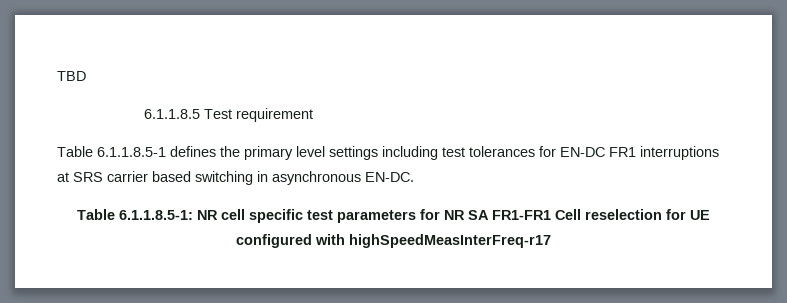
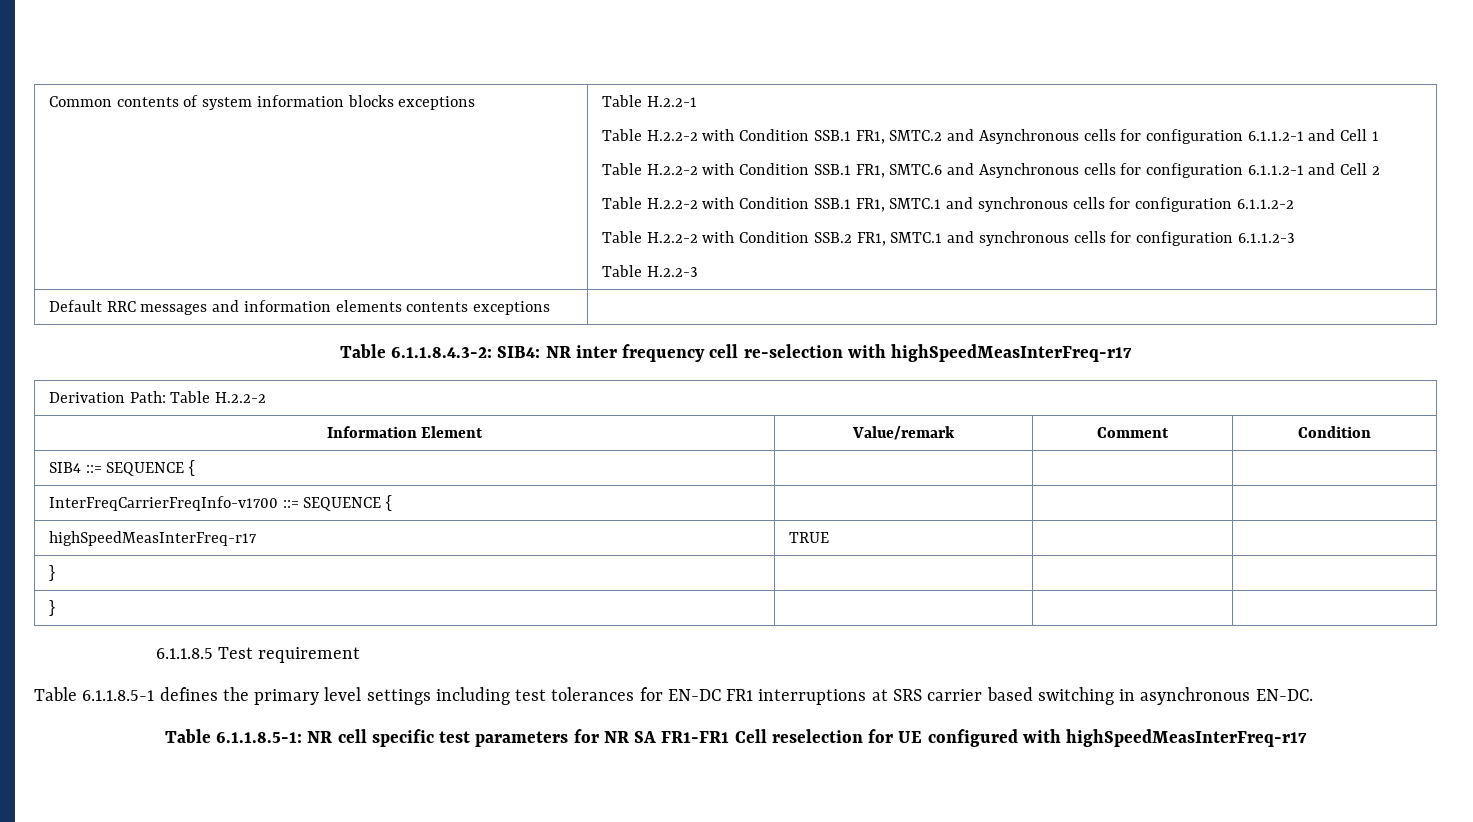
- TBD
+ Common contents of system information blocks exceptions | Table H.2.2-1
+ Table H.2.2-2 with Condition SSB.1 FR1, SMTC.2 and Asynchronous cells for configuration 6.1.1.2-1 and Cell 1
+ Table H.2.2-2 with Condition SSB.1 FR1, SMTC.6 and Asynchronous cells for configuration 6.1.1.2-1 and Cell 2
+ Table H.2.2-2 with Condition SSB.1 FR1, SMTC.1 and synchronous cells for configuration 6.1.1.2-2
+ Table H.2.2-2 with Condition SSB.2 FR1, SMTC.1 and synchronous cells for configuration 6.1.1.2-3
+ Table H.2.2-3
+ Default RRC messages and information elements contents exceptions |
+ Table 6.1.1.8.4.3-2: SIB4: NR inter frequency cell re-selection with highSpeedMeasInterFreq-r17
+ Derivation Path: Table H.2.2-2
+ Information Element | Value/remark | Comment | Condition
+ SIB4 ::= SEQUENCE { | | |
+ InterFreqCarrierFreqInfo-v1700 ::= SEQUENCE { | | |
+ highSpeedMeasInterFreq-r17 | TRUE | |
+ } | | |
+ } | | |

